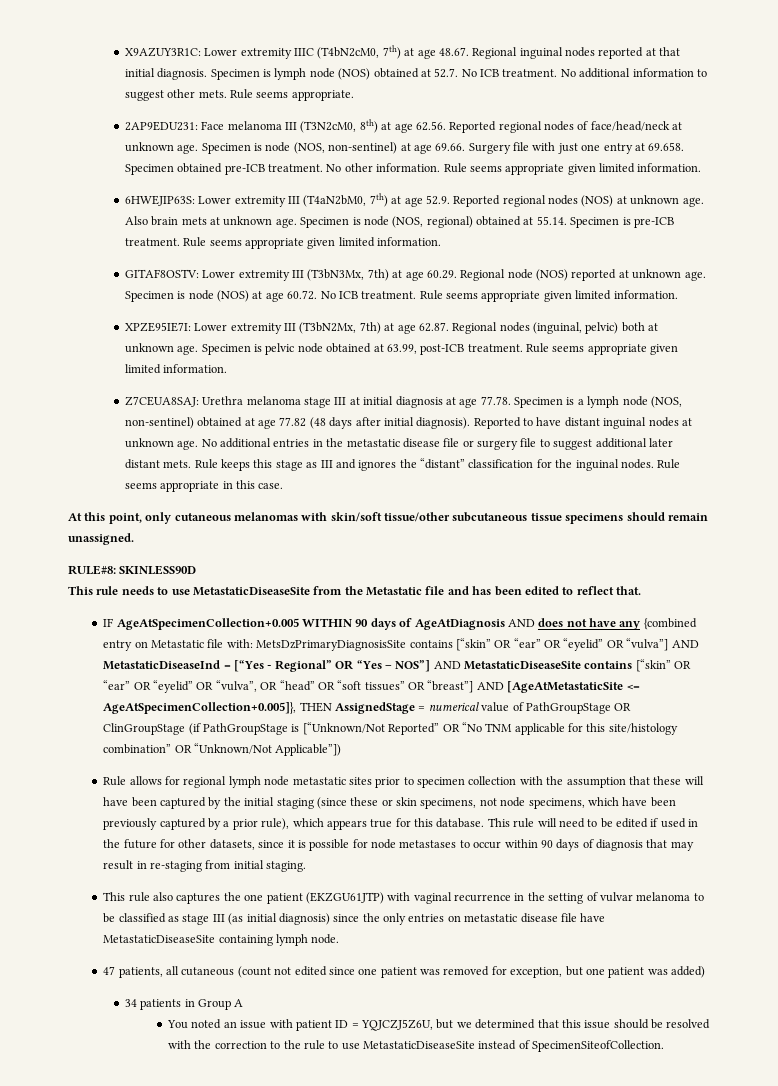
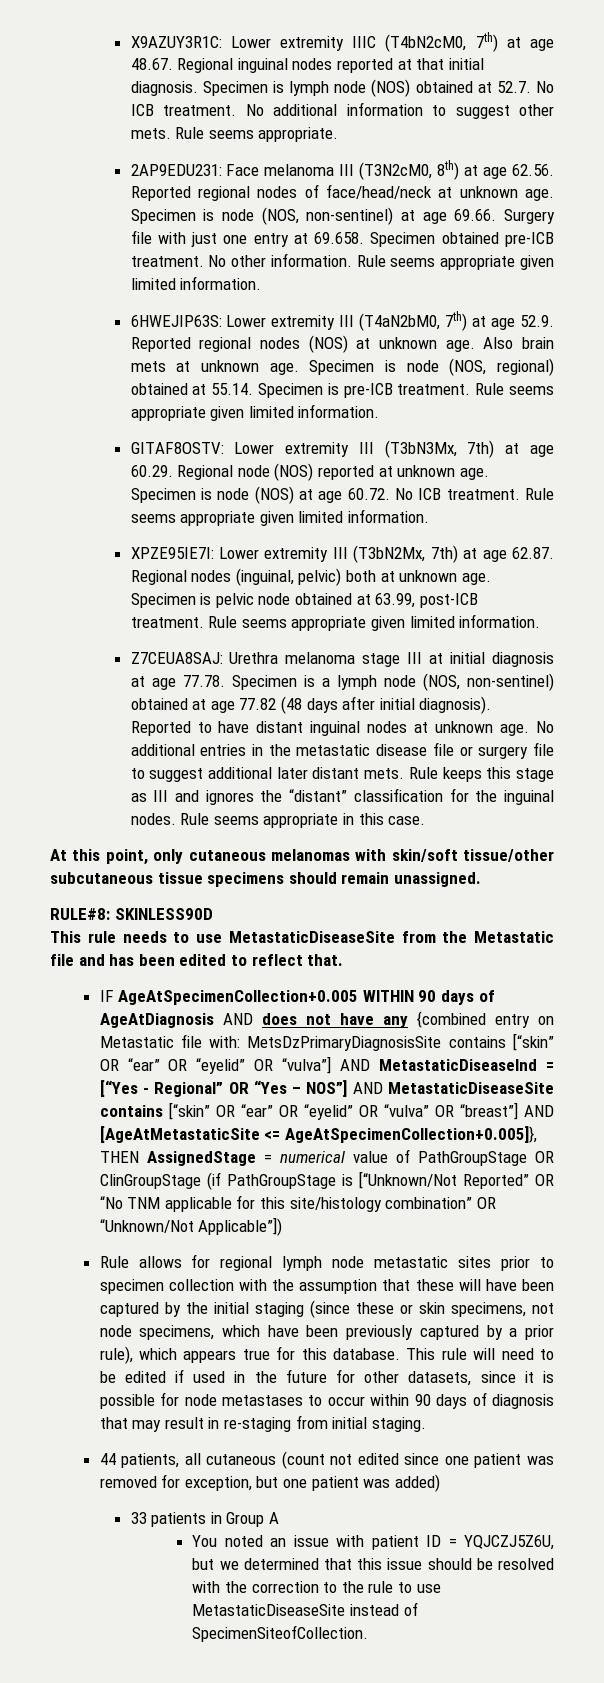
- MetsDzPrimaryDiagnosisSite contains [“skin” OR “ear” OR “eyelid” OR “vulva”] AND MetastaticDiseaseInd = [“Yes - Regional” OR “Yes – NOS”] AND MetastaticDiseaseSite contains [“skin” OR “ear” OR “eyelid” OR “vulva”, OR “head” OR “soft tissues” OR “breast”] AND [AgeAtMetastaticSite <= AgeAtSpecimenCollection+0.005]}, THEN AssignedStage = numerical value of PathGroupStage OR ClinGroupStage (if PathGroupStage is [“Unknown/Not Reported” OR “No TNM applicable for this site/histology combination” OR “Unknown/Not Applicable”])
+ MetsDzPrimaryDiagnosisSite contains [“skin” OR “ear” OR “eyelid” OR “vulva”] AND MetastaticDiseaseInd = [“Yes - Regional” OR “Yes – NOS”] AND MetastaticDiseaseSite contains [“skin” OR “ear” OR “eyelid” OR “vulva” OR “breast”] AND [AgeAtMetastaticSite <= AgeAtSpecimenCollection+0.005]}, THEN AssignedStage = numerical value of PathGroupStage OR ClinGroupStage (if PathGroupStage is [“Unknown/Not Reported” OR “No TNM applicable for this site/histology combination” OR “Unknown/Not Applicable”])
- This rule also captures the one patient (EKZGU61JTP) with vaginal recurrence in the setting of vulvar melanoma to be classified as stage III (as initial diagnosis) since the only entries on metastatic disease file have MetastaticDiseaseSite containing lymph node.
- 47 patients, all cutaneous (count not edited since one patient was removed for exception, but one patient was added)
+ 44 patients, all cutaneous (count not edited since one patient was removed for exception, but one patient was added)
- 34 patients in Group A
+ 33 patients in Group A

